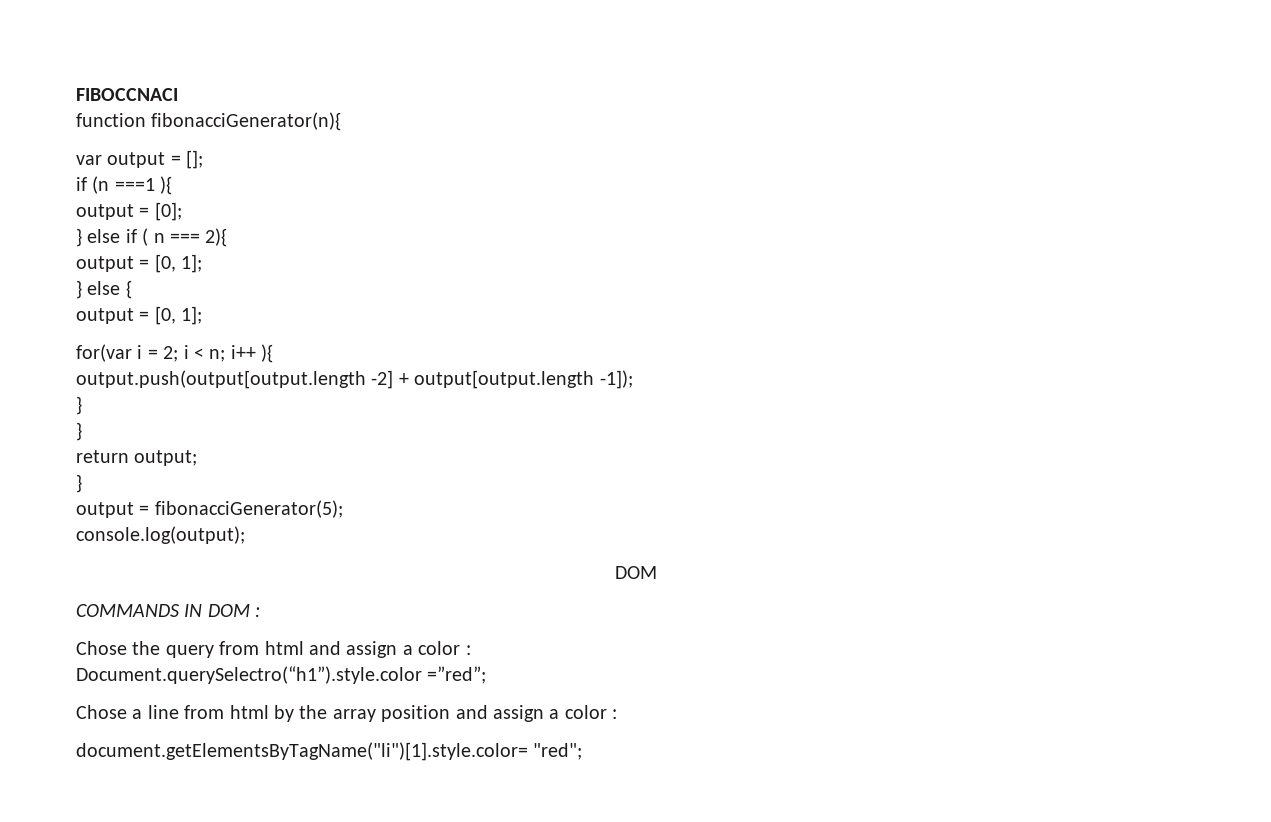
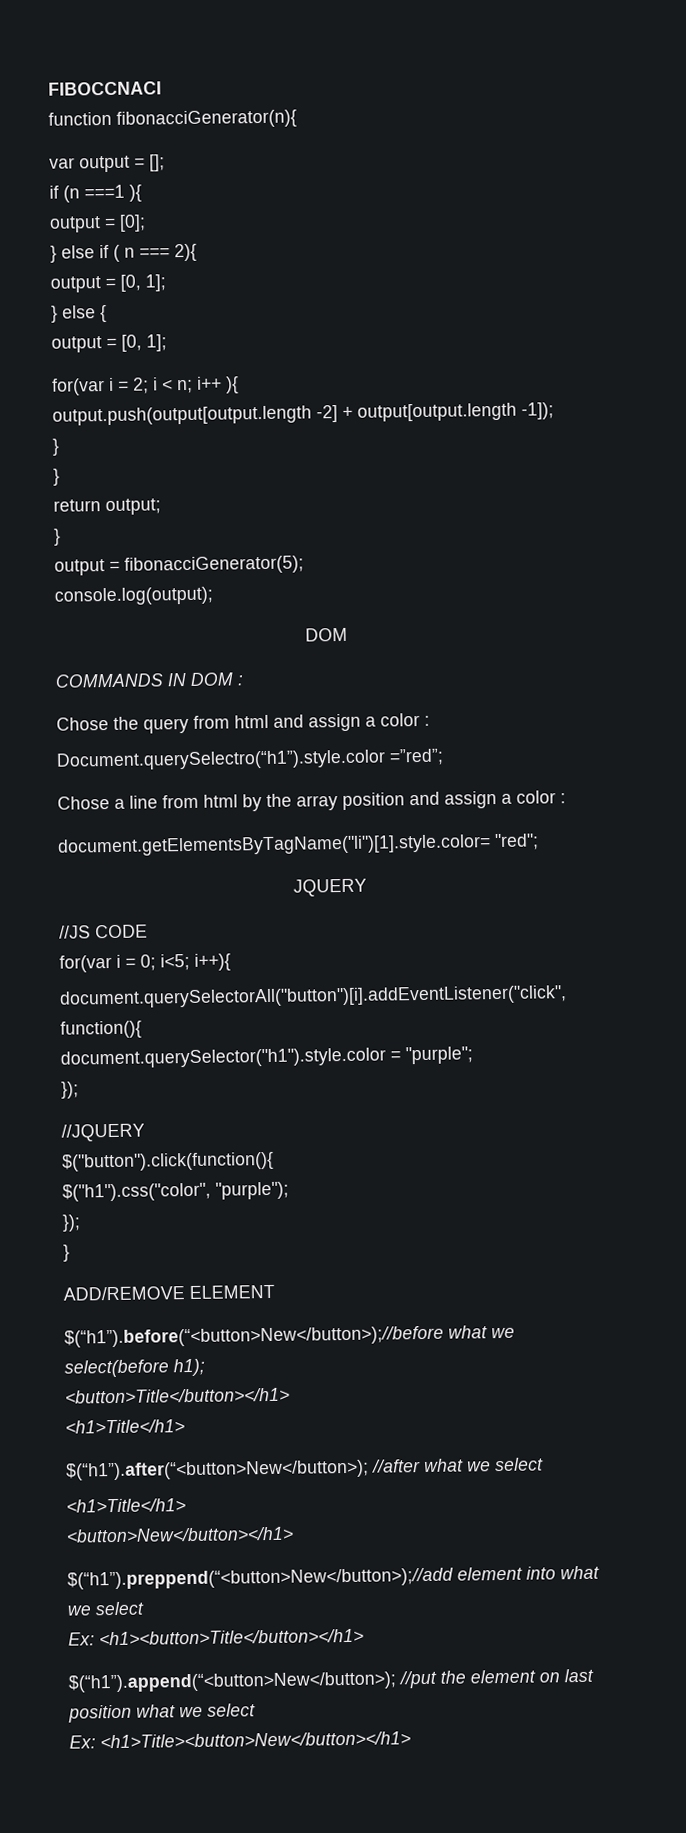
+ JQUERY
+ //JS CODE
+ for(var i = 0; i<5; i++){
+ document.querySelectorAll("button")[i].addEventListener("click", function(){
+ document.querySelector("h1").style.color = "purple";
+ });
+ //JQUERY
+ $("button").click(function(){
+ $("h1").css("color", "purple");
+ });
+ }
+ ADD/REMOVE ELEMENT
+ $(“h1”).before(“<button>New</button>);//before what we select(before h1);
+ <button>Title</button></h1>
+ <h1>Title</h1>
+ $(“h1”).after(“<button>New</button>); //after what we select
+ <h1>Title</h1>
+ <button>New</button></h1>
+ $(“h1”).preppend(“<button>New</button>);//add element into what we select
+ Ex: <h1><button>Title</button></h1>
+ $(“h1”).append(“<button>New</button>); //put the element on last position what we select
+ Ex: <h1>Title><button>New</button></h1>

